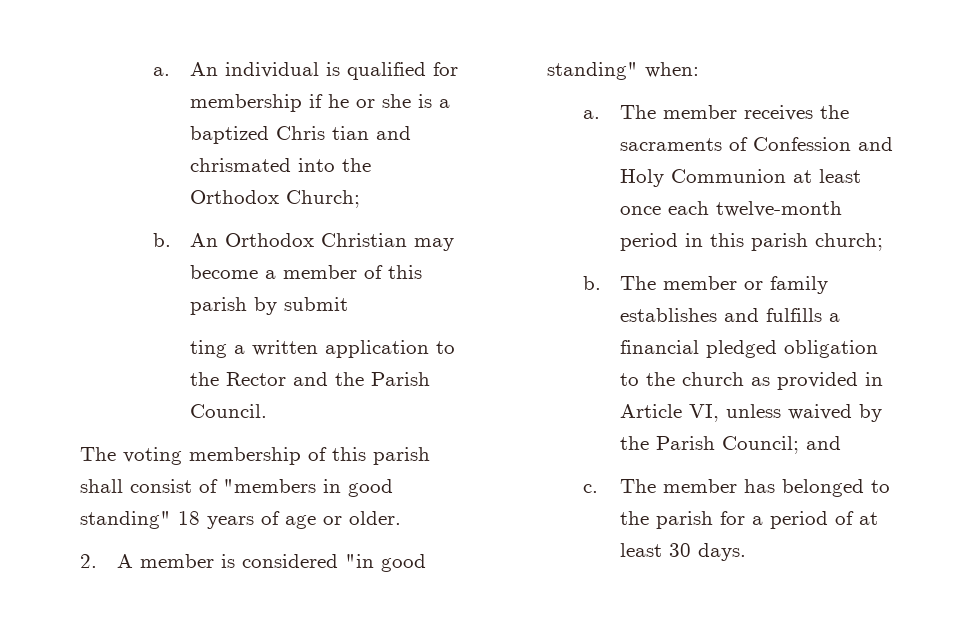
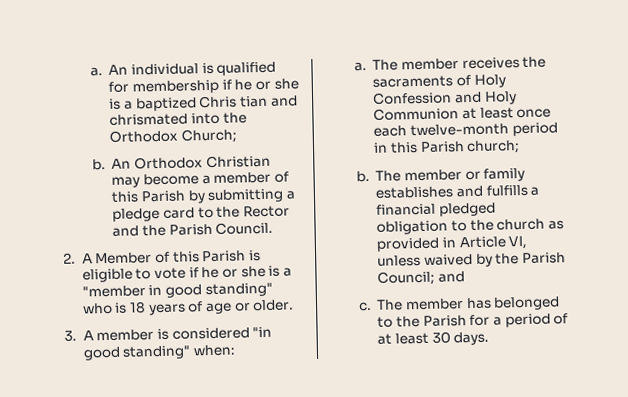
- An Orthodox Christian may become a member of this parish by submit
- ting a written application to the Rector and the Parish Council.
+ An Orthodox Christian may become a member of this Parish by submitting a pledge card to the Rector and the Parish Council.
- The voting membership of this parish shall consist of "members in good standing" 18 years of age or older.
+ 2. A Member of this Parish is eligible to vote if he or she is a "member in good standing" who is 18 years of age or older.
- 2. A member is considered "in good standing" when:
+ 3. A member is considered "in good standing" when:
- The member receives the sacraments of Confession and Holy Communion at least once each twelve-month period in this parish church;
+ The member receives the sacraments of Holy Confession and Holy Communion at least once each twelve-month period in this Parish church;
- The member has belonged to the parish for a period of at least 30 days.
+ The member has belonged to the Parish for a period of at least 30 days.

